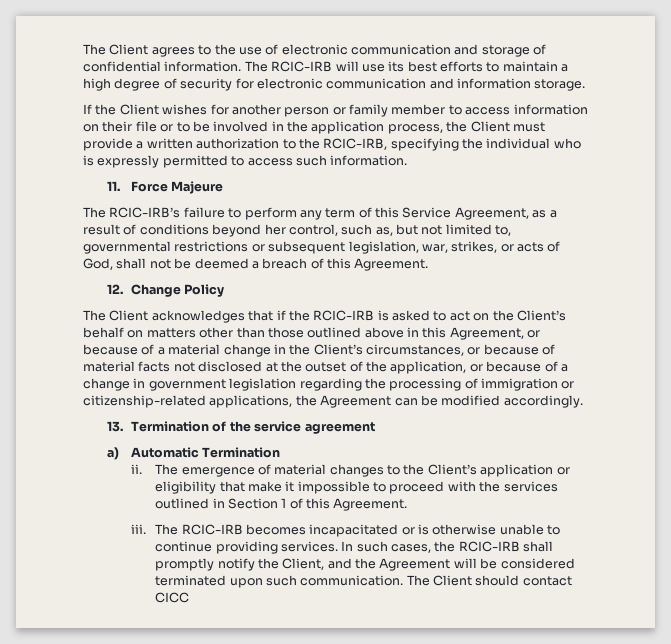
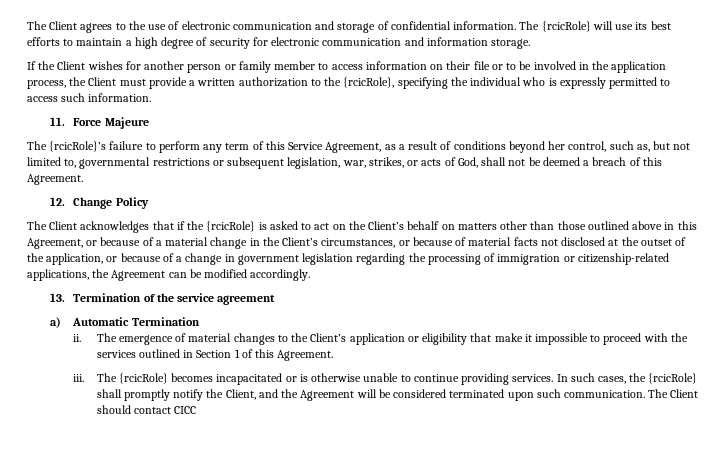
- The RCIC-IRB will use its best efforts to maintain a high degree of security for electronic communication and information storage.
+ The {rcicRole} will use its best efforts to maintain a high degree of security for electronic communication and information storage.
- If the Client wishes for another person or family member to access information on their file or to be involved in the application process, the Client must provide a written authorization to the RCIC-IRB, specifying the individual who is expressly permitted to access such information.
+ If the Client wishes for another person or family member to access information on their file or to be involved in the application process, the Client must provide a written authorization to the {rcicRole}, specifying the individual who is expressly permitted to access such information.
- The RCIC-IRB’s failure to perform any term of this Service Agreement, as a result of conditions beyond her control, such as, but not limited to, governmental restrictions or subsequent legislation, war, strikes, or acts of God, shall not be deemed a breach of this Agreement.
+ The {rcicRole}’s failure to perform any term of this Service Agreement, as a result of conditions beyond her control, such as, but not limited to, governmental restrictions or subsequent legislation, war, strikes, or acts of God, shall not be deemed a breach of this Agreement.
- The Client acknowledges that if the RCIC-IRB is asked to act on the Client’s behalf on matters other than those outlined above in this Agreement, or because of a material change in the Client’s circumstances, or because of material facts not disclosed at the outset of the application, or because of a change in government legislation regarding the processing of immigration or citizenship-related applications, the Agreement can be modified accordingly.
+ The Client acknowledges that if the {rcicRole} is asked to act on the Client’s behalf on matters other than those outlined above in this Agreement, or because of a material change in the Client’s circumstances, or because of material facts not disclosed at the outset of the application, or because of a change in government legislation regarding the processing of immigration or citizenship-related applications, the Agreement can be modified accordingly.
- The RCIC-IRB becomes incapacitated or is otherwise unable to continue providing services.
+ The {rcicRole} becomes incapacitated or is otherwise unable to continue providing services.
- In such cases, the RCIC-IRB shall promptly notify the Client, and the Agreement will be considered terminated upon such communication.
+ In such cases, the {rcicRole} shall promptly notify the Client, and the Agreement will be considered terminated upon such communication.

